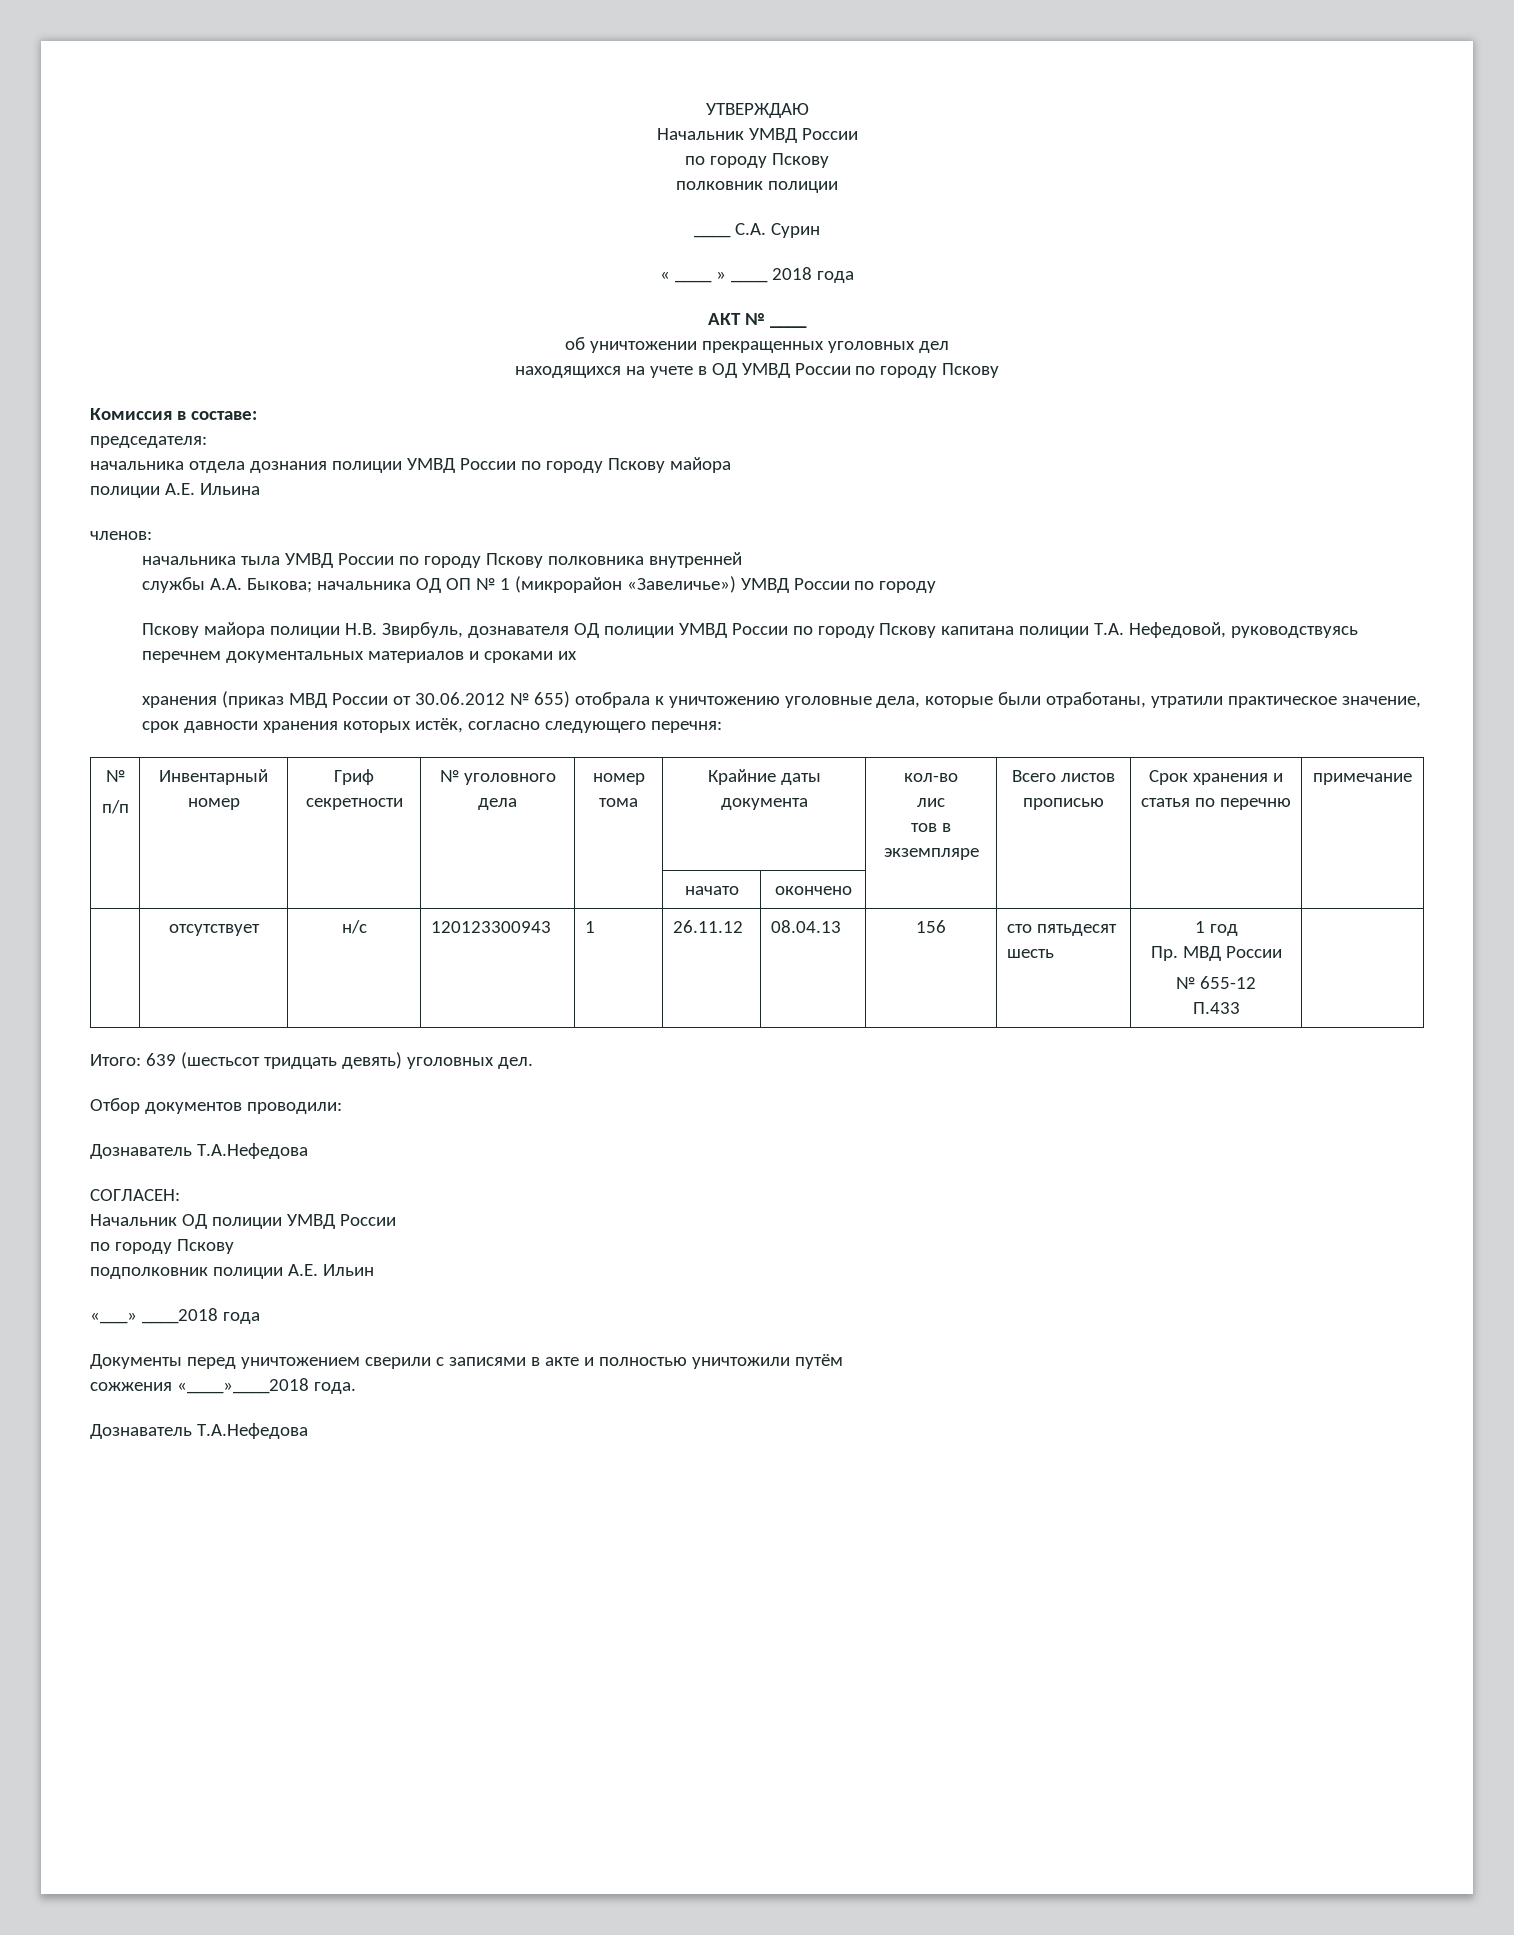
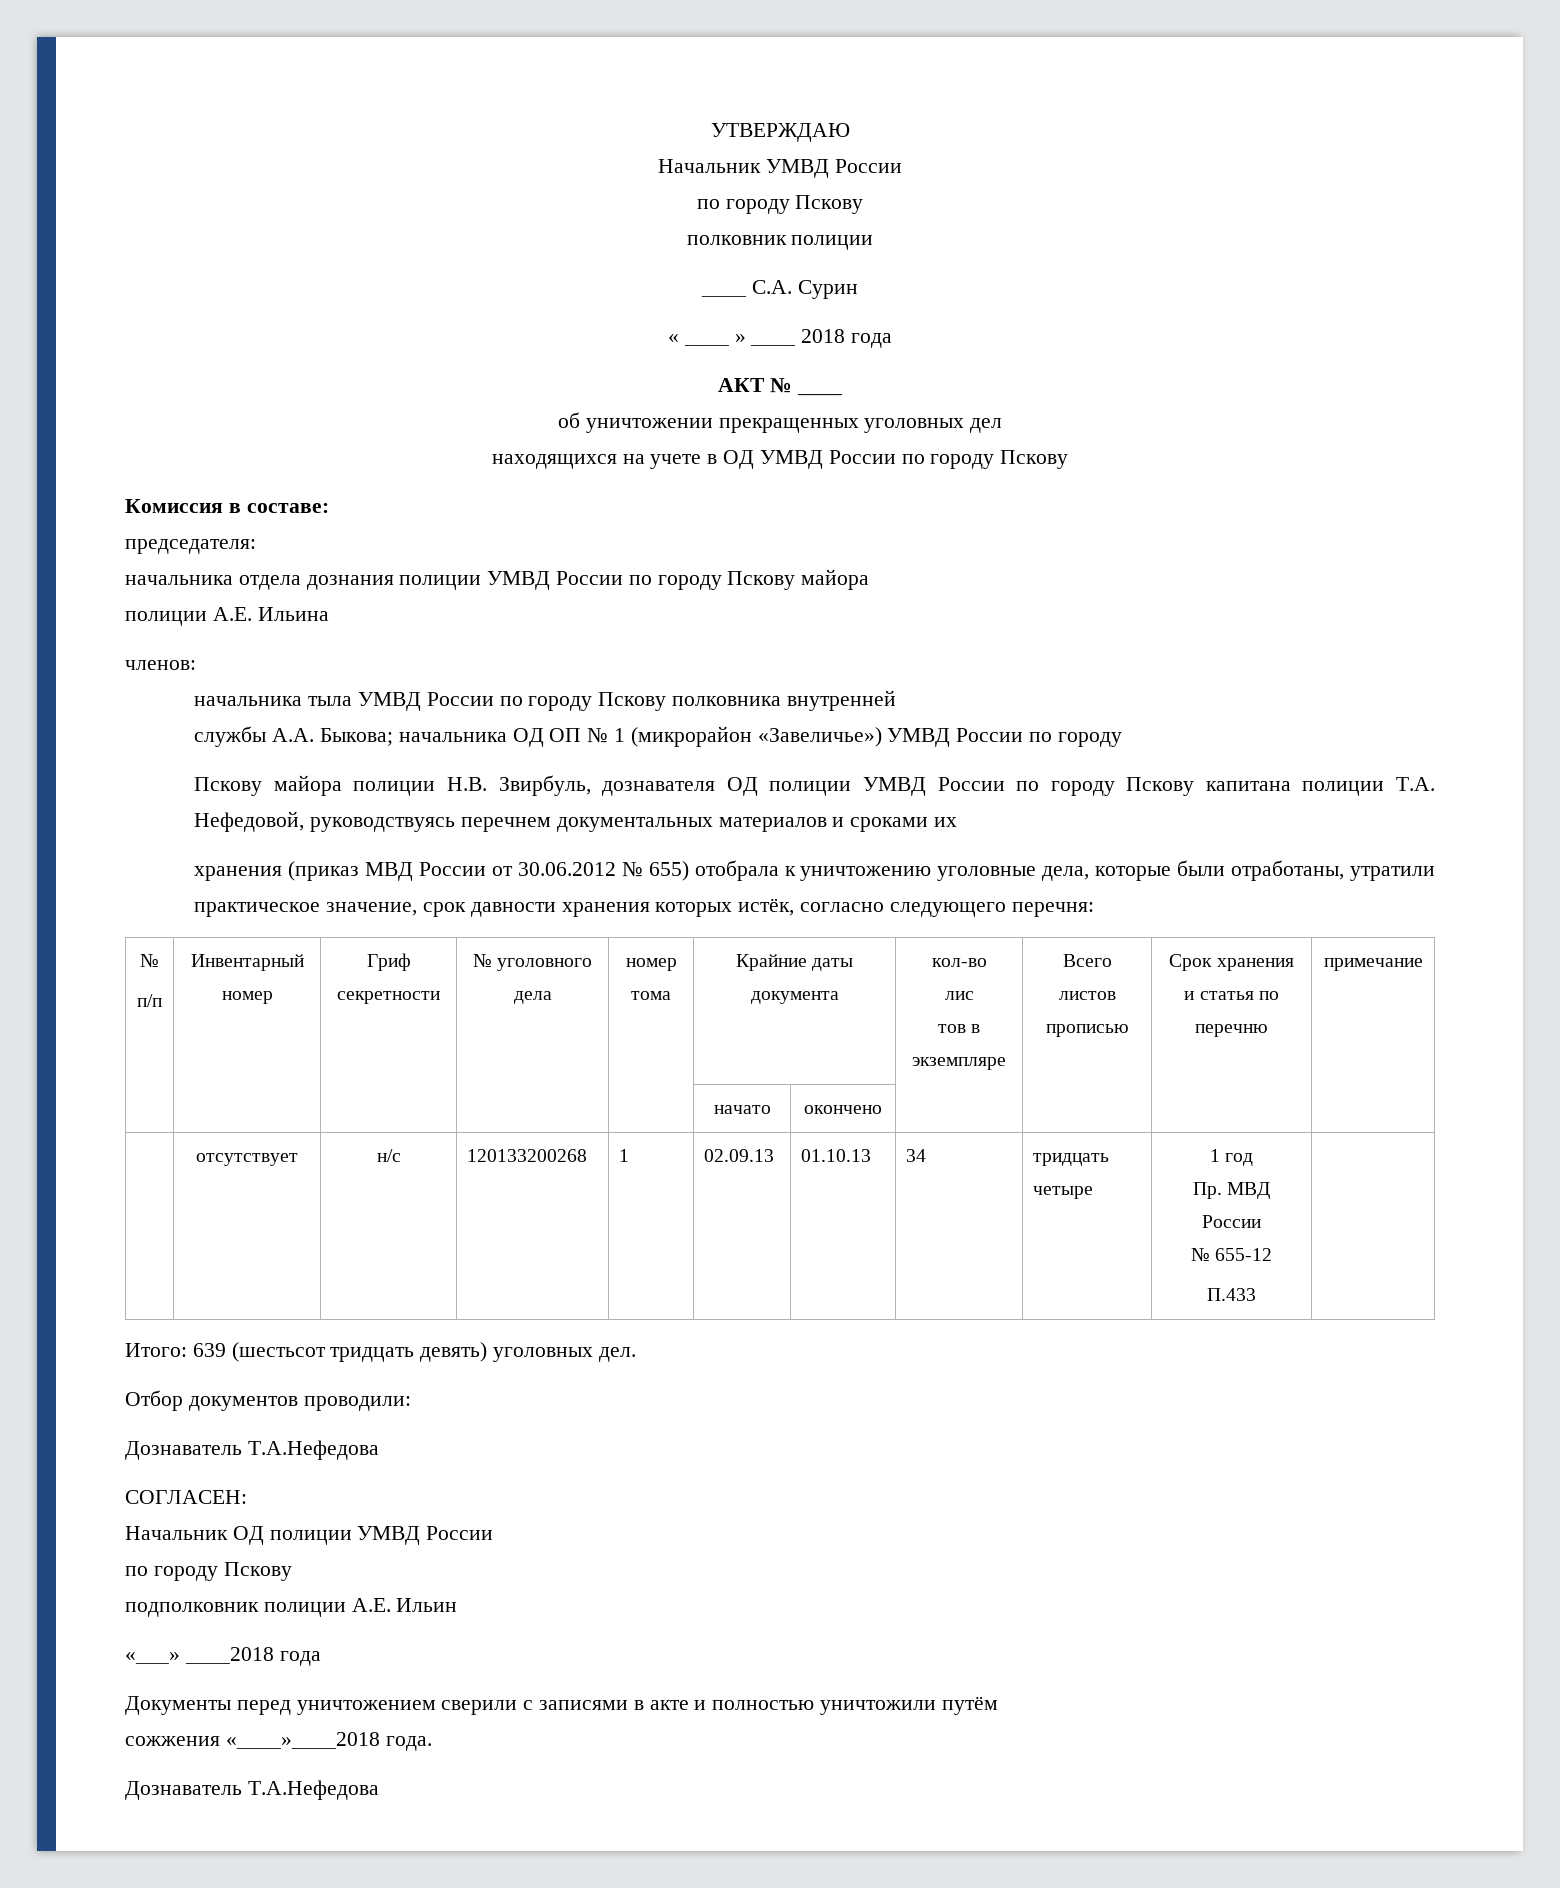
- | отсутствует | н/с | 120123300943 | 1 | 26.11.12 | 08.04.13 | 156 | сто пятьдесят шесть | 1 год
+ | отсутствует | н/с | 120133200268 | 1 | 02.09.13 | 01.10.13 | 34 | тридцать четыре | 1 год

